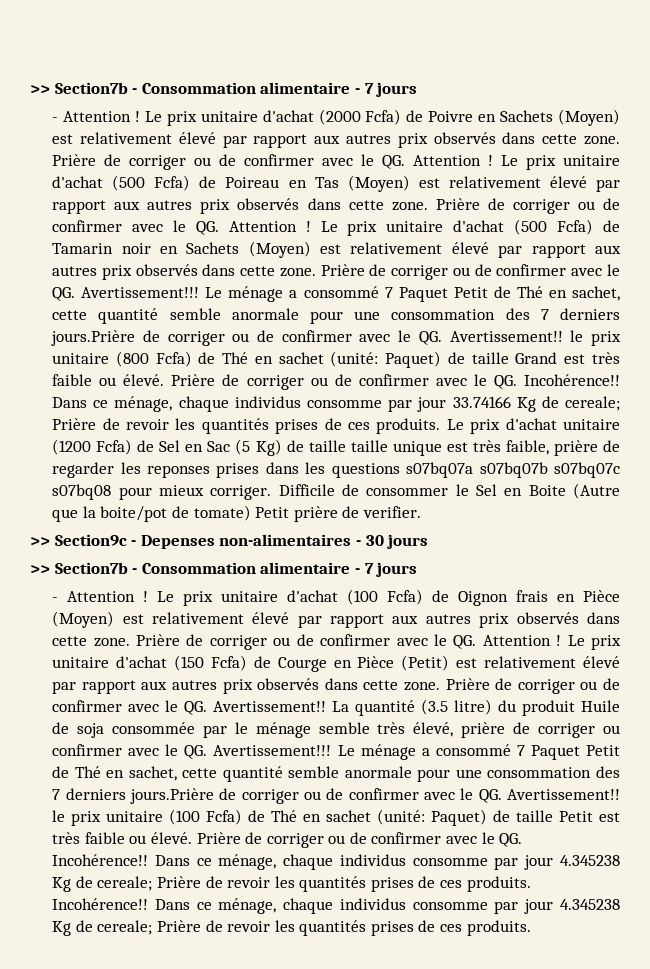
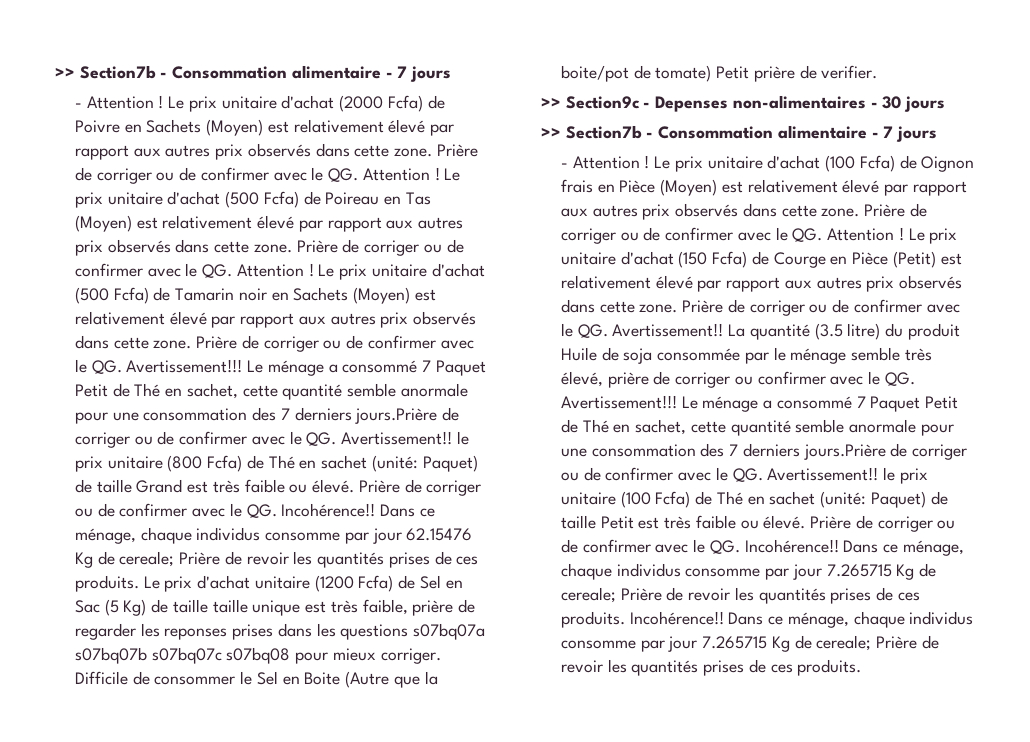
- Dans ce ménage, chaque individus consomme par jour 33.74166 Kg de cereale; Prière de revoir les quantités prises de ces produits.
+ Dans ce ménage, chaque individus consomme par jour 62.15476 Kg de cereale; Prière de revoir les quantités prises de ces produits.
- Prière de corriger ou de confirmer avec le QG. Incohérence!! Dans ce ménage, chaque individus consomme par jour 4.345238 Kg de cereale; Prière de revoir les quantités prises de ces produits. Incohérence!! Dans ce ménage, chaque individus consomme par jour 4.345238 Kg de cereale; Prière de revoir les quantités prises de ces produits.
+ Prière de corriger ou de confirmer avec le QG. Incohérence!! Dans ce ménage, chaque individus consomme par jour 7.265715 Kg de cereale; Prière de revoir les quantités prises de ces produits. Incohérence!! Dans ce ménage, chaque individus consomme par jour 7.265715 Kg de cereale; Prière de revoir les quantités prises de ces produits.

